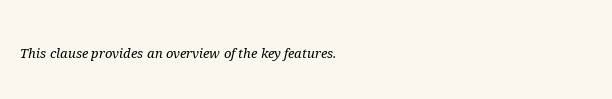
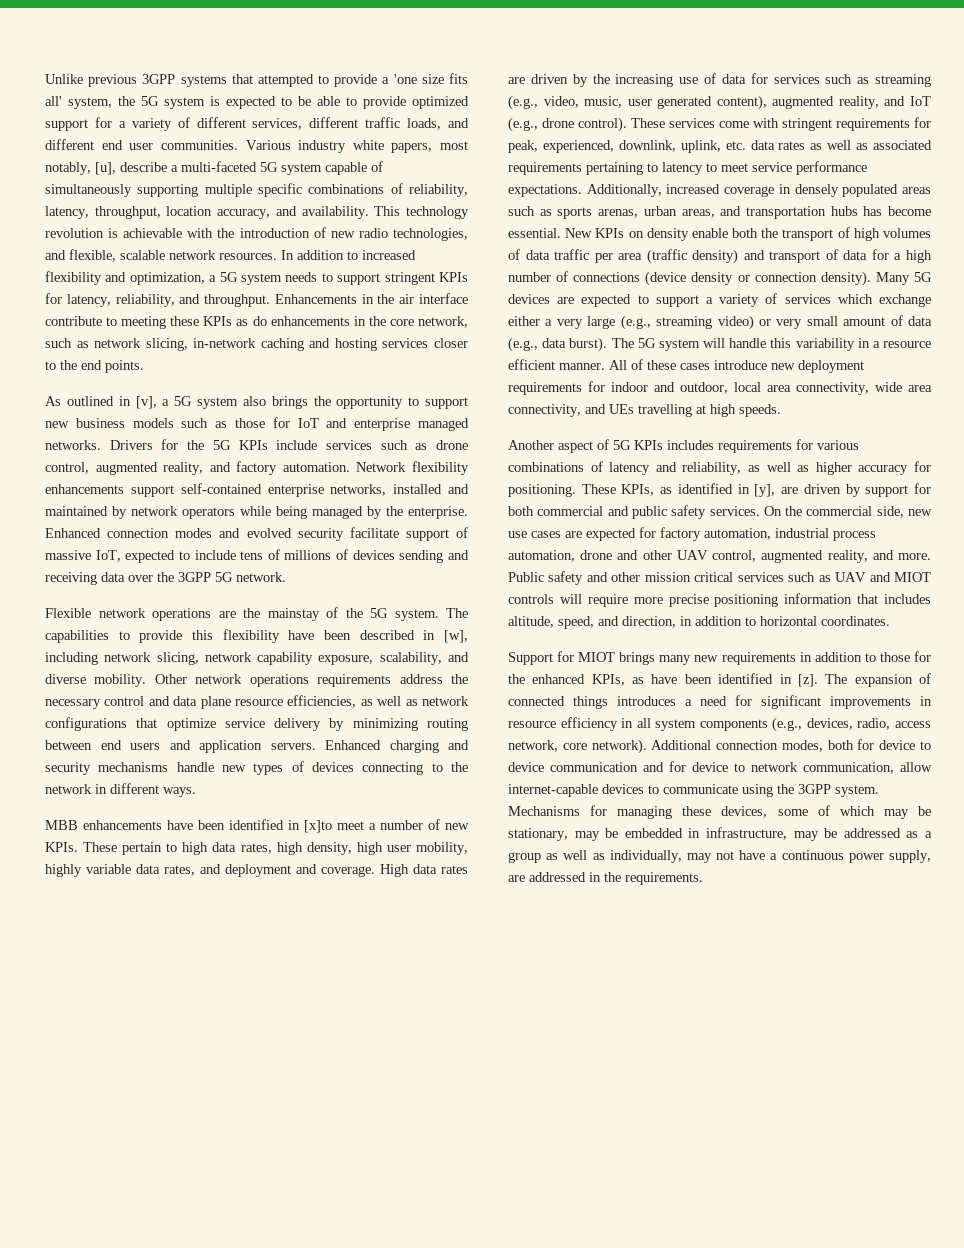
- This clause provides an overview of the key features.
+ Unlike previous 3GPP systems that attempted to provide a 'one size fits all' system, the 5G system is expected to be able to provide optimized support for a variety of different services, different traffic loads, and different end user communities. Various industry white papers, most notably, [u], describe a multi-faceted 5G system capable of simultaneously supporting multiple specific combinations of reliability, latency, throughput, location accuracy, and availability. This technology revolution is achievable with the introduction of new radio technologies, and flexible, scalable network resources. In addition to increased flexibility and optimization, a 5G system needs to support stringent KPIs for latency, reliability, and throughput. Enhancements in the air interface contribute to meeting these KPIs as do enhancements in the core network, such as network slicing, in-network caching and hosting services closer to the end points.
+ As outlined in [v], a 5G system also brings the opportunity to support new business models such as those for IoT and enterprise managed networks. Drivers for the 5G KPIs include services such as drone control, augmented reality, and factory automation. Network flexibility enhancements support self-contained enterprise networks, installed and maintained by network operators while being managed by the enterprise. Enhanced connection modes and evolved security facilitate support of massive IoT, expected to include tens of millions of devices sending and receiving data over the 3GPP 5G network.
+ Flexible network operations are the mainstay of the 5G system. The capabilities to provide this flexibility have been described in [w], including network slicing, network capability exposure, scalability, and diverse mobility. Other network operations requirements address the necessary control and data plane resource efficiencies, as well as network configurations that optimize service delivery by minimizing routing between end users and application servers. Enhanced charging and security mechanisms handle new types of devices connecting to the network in different ways.
+ MBB enhancements have been identified in [x]to meet a number of new KPIs. These pertain to high data rates, high density, high user mobility, highly variable data rates, and deployment and coverage. High data rates are driven by the increasing use of data for services such as streaming (e.g., video, music, user generated content), augmented reality, and IoT (e.g., drone control). These services come with stringent requirements for peak, experienced, downlink, uplink, etc. data rates as well as associated requirements pertaining to latency to meet service performance expectations. Additionally, increased coverage in densely populated areas such as sports arenas, urban areas, and transportation hubs has become essential. New KPIs on density enable both the transport of high volumes of data traffic per area (traffic density) and transport of data for a high number of connections (device density or connection density). Many 5G devices are expected to support a variety of services which exchange either a very large (e.g., streaming video) or very small amount of data (e.g., data burst). The 5G system will handle this variability in a resource efficient manner. All of these cases introduce new deployment requirements for indoor and outdoor, local area connectivity, wide area connectivity, and UEs travelling at high speeds.
+ Another aspect of 5G KPIs includes requirements for various combinations of latency and reliability, as well as higher accuracy for positioning. These KPIs, as identified in [y], are driven by support for both commercial and public safety services. On the commercial side, new use cases are expected for factory automation, industrial process automation, drone and other UAV control, augmented reality, and more. Public safety and other mission critical services such as UAV and MIOT controls will require more precise positioning information that includes altitude, speed, and direction, in addition to horizontal coordinates.
+ Support for MIOT brings many new requirements in addition to those for the enhanced KPIs, as have been identified in [z]. The expansion of connected things introduces a need for significant improvements in resource efficiency in all system components (e.g., devices, radio, access network, core network). Additional connection modes, both for device to device communication and for device to network communication, allow internet-capable devices to communicate using the 3GPP system. Mechanisms for managing these devices, some of which may be stationary, may be embedded in infrastructure, may be addressed as a group as well as individually, may not have a continuous power supply, are addressed in the requirements.

